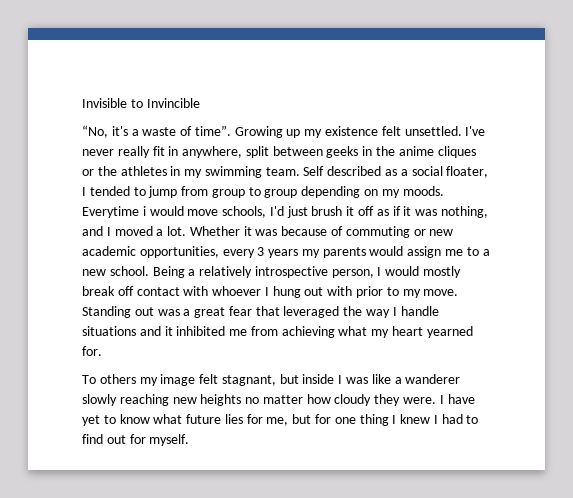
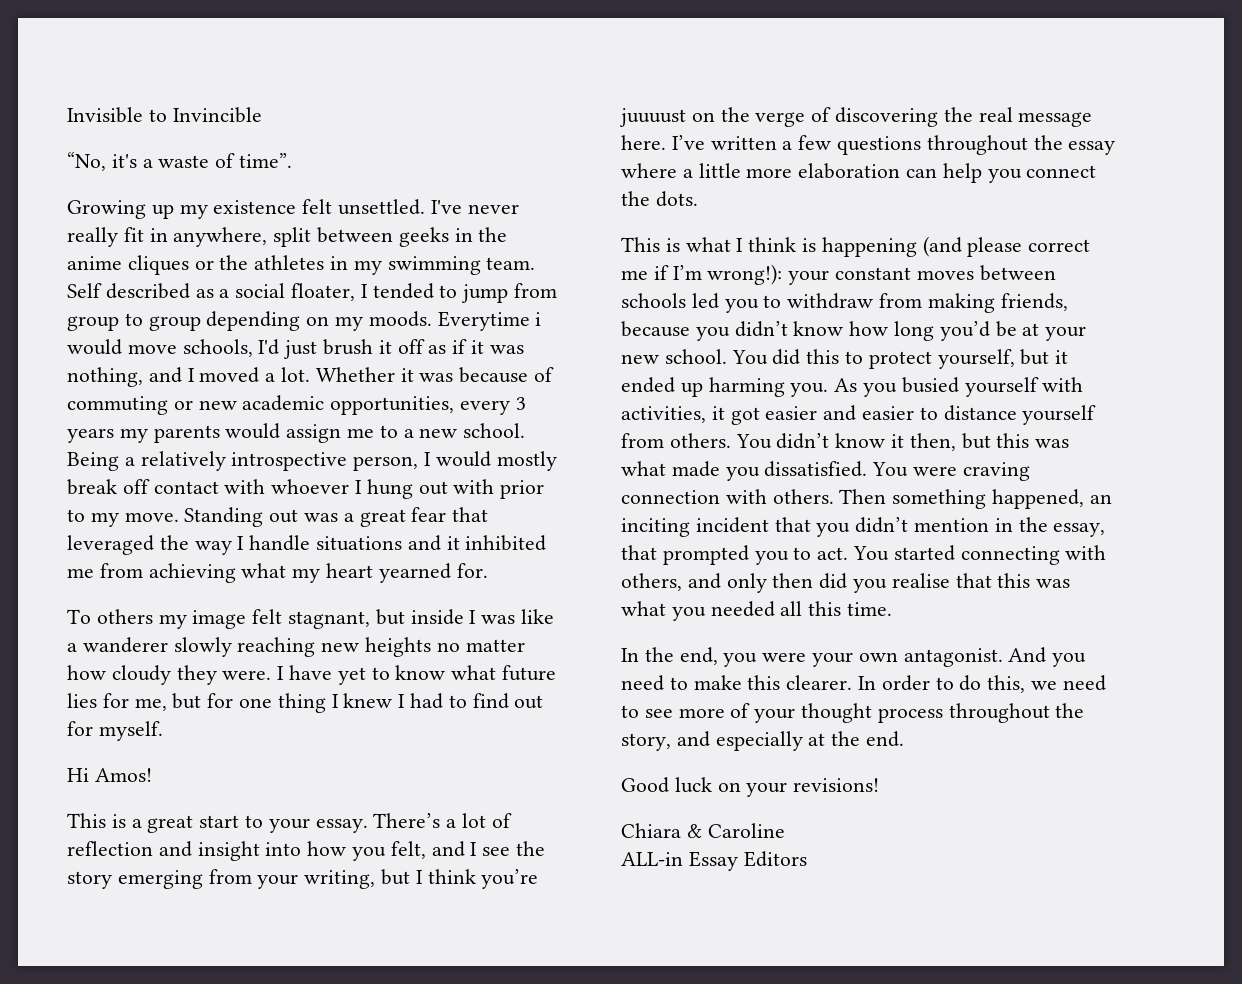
- “No, it's a waste of time”. Growing up my existence felt unsettled.
+ “No, it's a waste of time”.
+ Growing up my existence felt unsettled.
+ Hi Amos!
+ This is a great start to your essay. There’s a lot of reflection and insight into how you felt, and I see the story emerging from your writing, but I think you’re juuuust on the verge of discovering the real message here. I’ve written a few questions throughout the essay where a little more elaboration can help you connect the dots.
+ This is what I think is happening (and please correct me if I’m wrong!): your constant moves between schools led you to withdraw from making friends, because you didn’t know how long you’d be at your new school. You did this to protect yourself, but it ended up harming you. As you busied yourself with activities, it got easier and easier to distance yourself from others. You didn’t know it then, but this was what made you dissatisfied. You were craving connection with others. Then something happened, an inciting incident that you didn’t mention in the essay, that prompted you to act. You started connecting with others, and only then did you realise that this was what you needed all this time.
+ In the end, you were your own antagonist. And you need to make this clearer. In order to do this, we need to see more of your thought process throughout the story, and especially at the end.
+ Good luck on your revisions!
+ Chiara & Caroline
+ ALL-in Essay Editors

